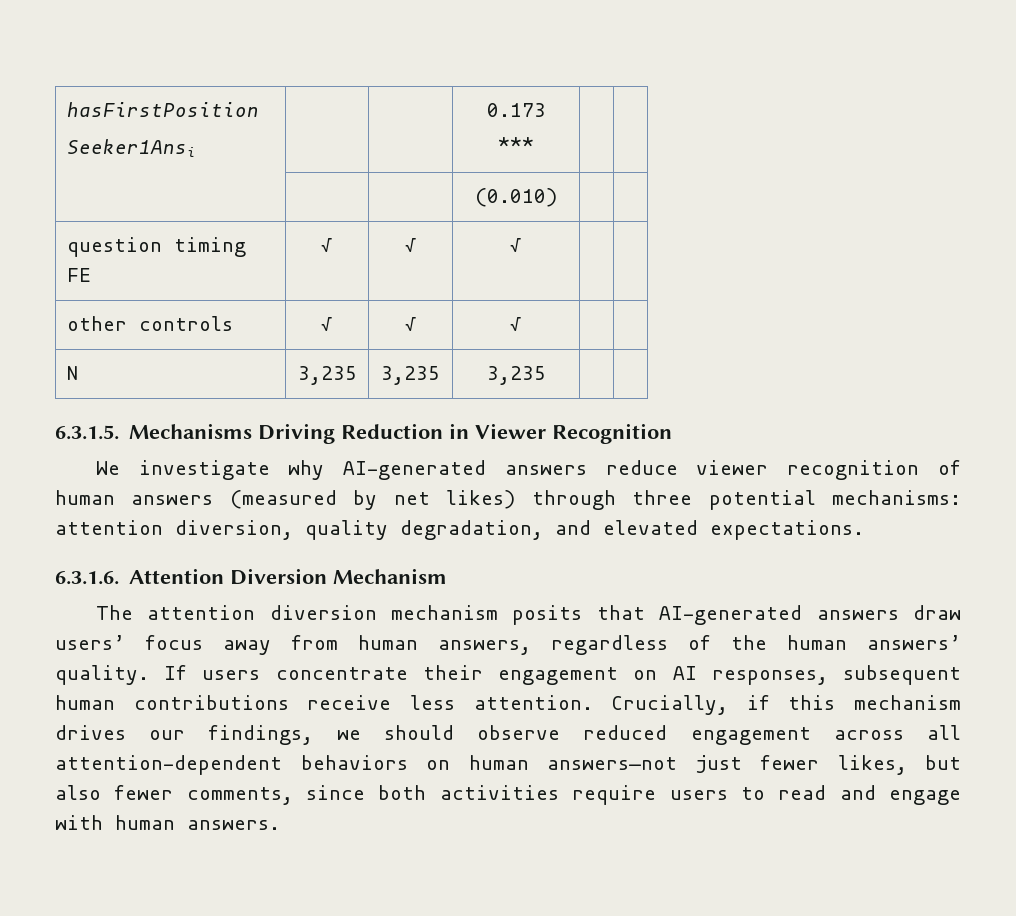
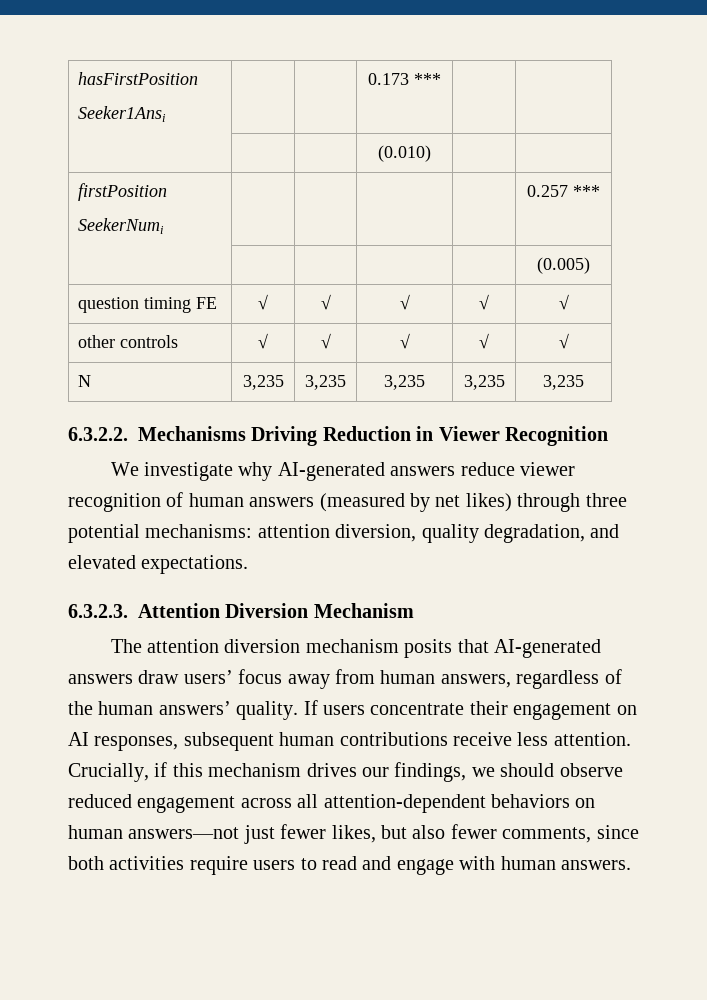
+ firstPosition
+ SeekerNumi | | | | | 0.257 ***
+ | | | | | (0.005)
- question timing FE | √ | √ | √ | |
+ question timing FE | √ | √ | √ | √ | √
- other controls | √ | √ | √ | |
+ other controls | √ | √ | √ | √ | √
- N | 3,235 | 3,235 | 3,235 | |
- 6.3.1.5. Mechanisms Driving Reduction in Viewer Recognition
+ N | 3,235 | 3,235 | 3,235 | 3,235 | 3,235
+ 6.3.2.2. Mechanisms Driving Reduction in Viewer Recognition
- 6.3.1.6. Attention Diversion Mechanism
+ 6.3.2.3. Attention Diversion Mechanism

